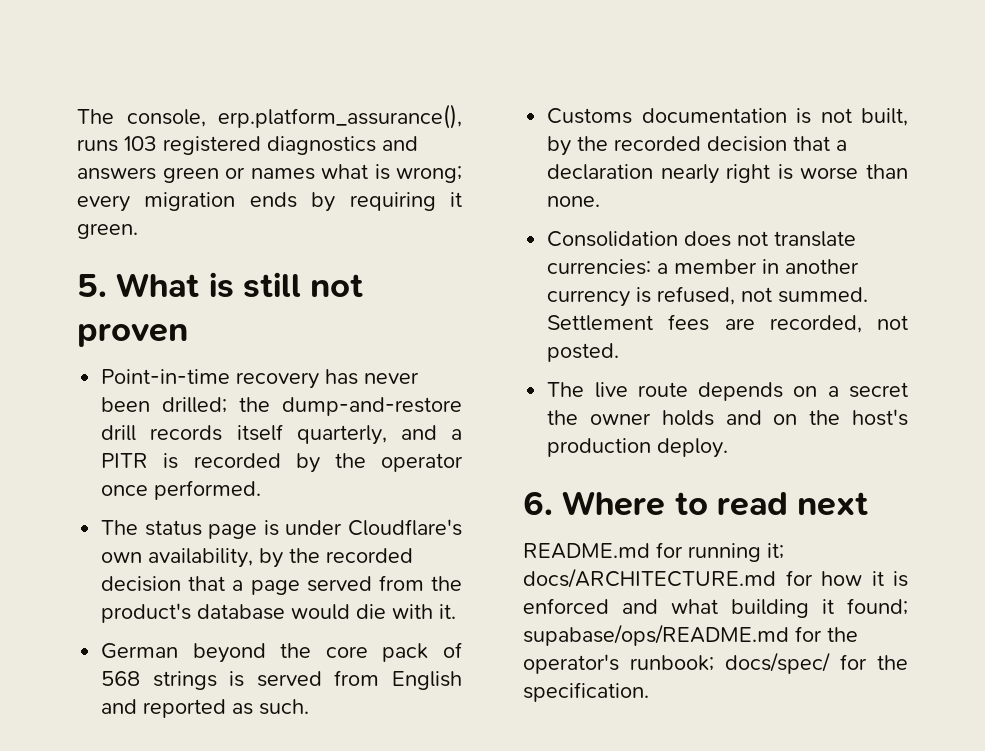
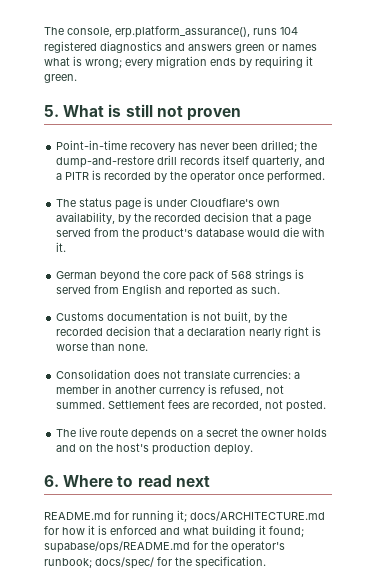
- The console, erp.platform_assurance(), runs 103 registered diagnostics and answers green or names what is wrong; every migration ends by requiring it green.
+ The console, erp.platform_assurance(), runs 104 registered diagnostics and answers green or names what is wrong; every migration ends by requiring it green.

